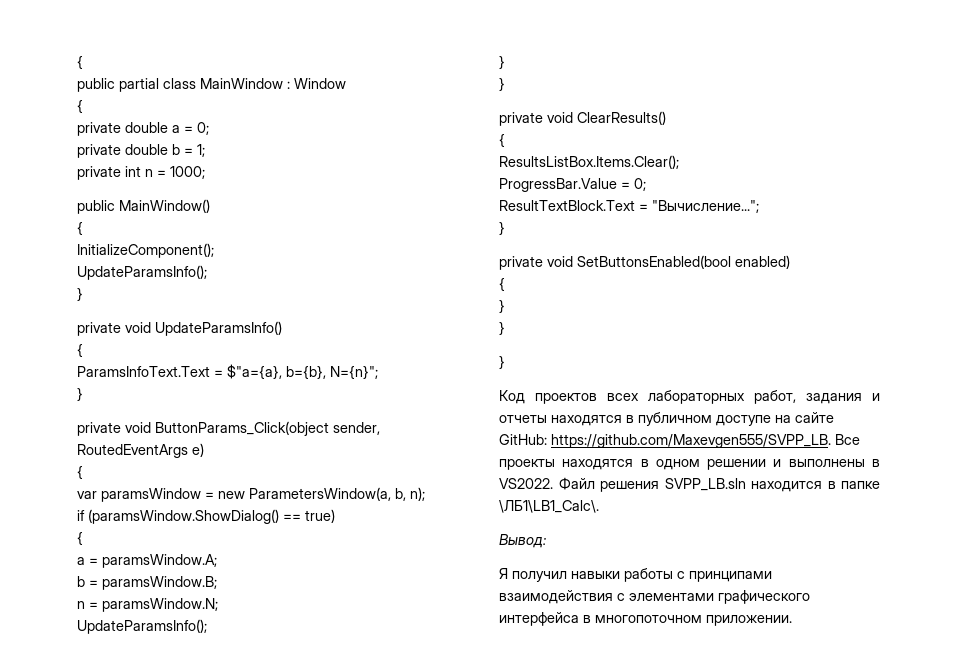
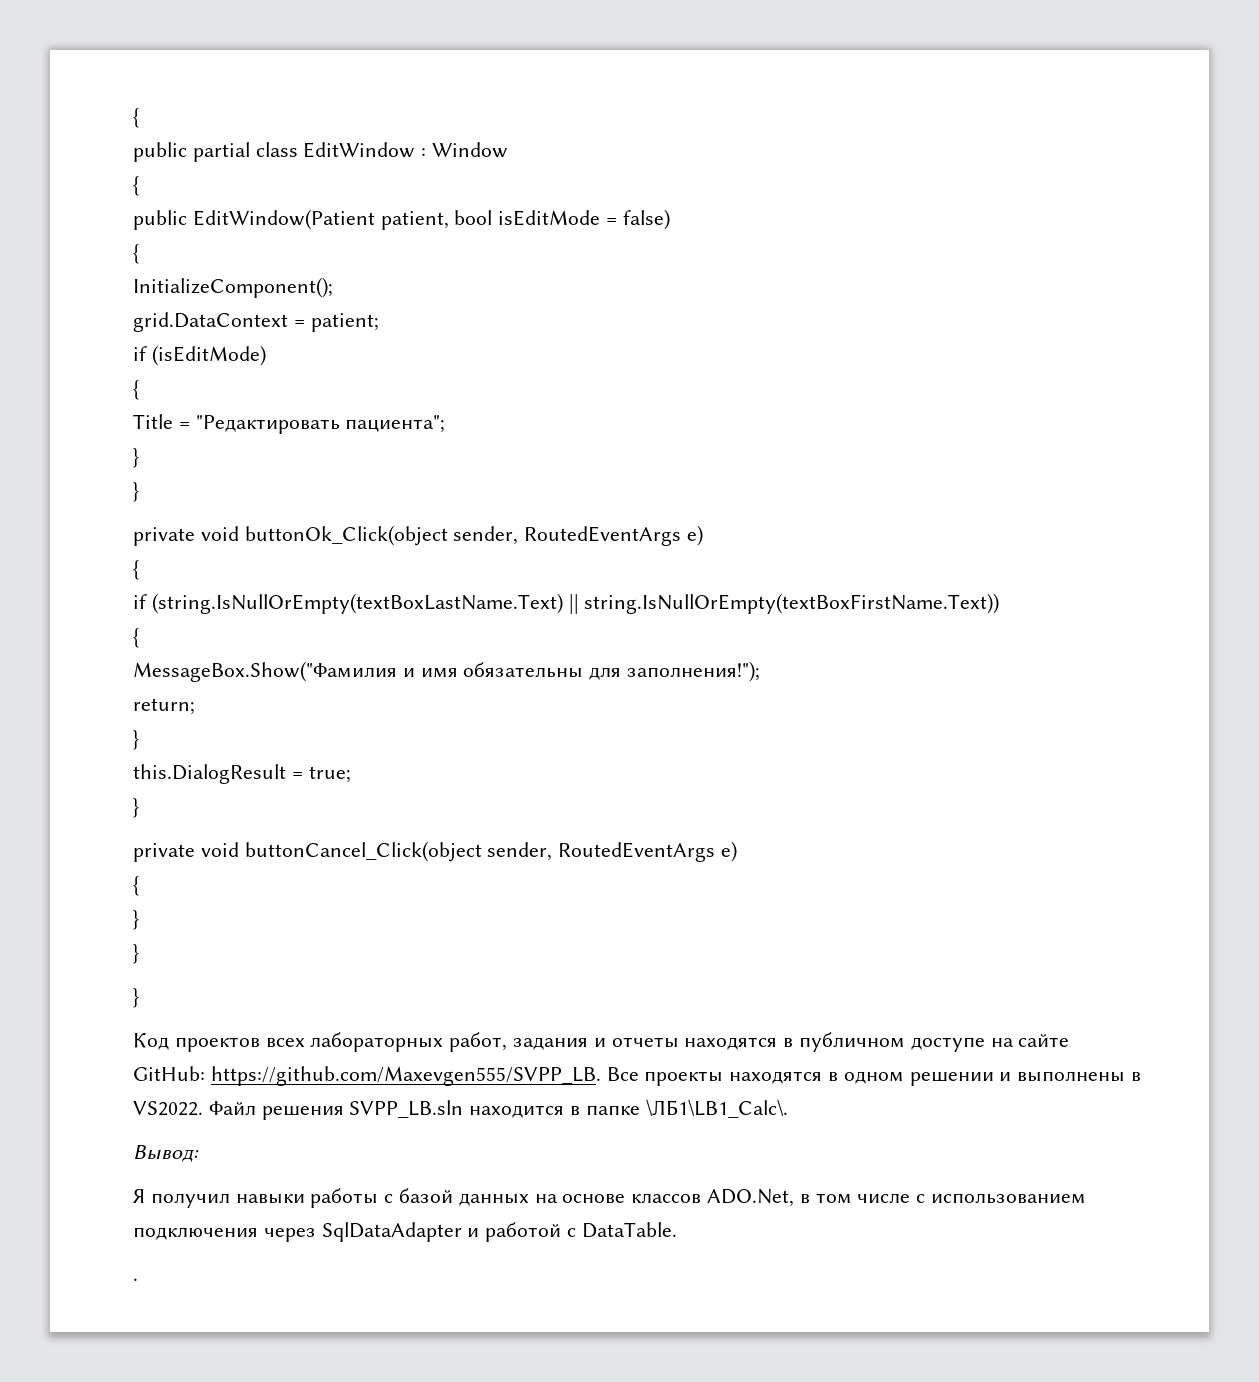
- public partial class MainWindow : Window
+ public partial class EditWindow : Window
- private double a = 0;
- private double b = 1;
- private int n = 1000;
- public MainWindow()
+ public EditWindow(Patient patient, bool isEditMode = false)
  {
  InitializeComponent();
- UpdateParamsInfo();
- }
- private void UpdateParamsInfo()
+ grid.DataContext = patient;
+ if (isEditMode)
  {
- ParamsInfoText.Text = $"a={a}, b={b}, N={n}";
- }
- private void ButtonParams_Click(object sender, RoutedEventArgs e)
- {
- var paramsWindow = new ParametersWindow(a, b, n);
- if (paramsWindow.ShowDialog() == true)
- {
- a = paramsWindow.A;
- b = paramsWindow.B;
- n = paramsWindow.N;
- UpdateParamsInfo();
+ Title = "Редактировать пациента";
  }
  }
- private void ClearResults()
+ private void buttonOk_Click(object sender, RoutedEventArgs e)
  {
- ResultsListBox.Items.Clear();
- ProgressBar.Value = 0;
- ResultTextBlock.Text = "Вычисление...";
+ if (string.IsNullOrEmpty(textBoxLastName.Text) || string.IsNullOrEmpty(textBoxFirstName.Text))
+ {
+ MessageBox.Show("Фамилия и имя обязательны для заполнения!");
+ return;
  }
- private void SetButtonsEnabled(bool enabled)
+ this.DialogResult = true;
+ }
+ private void buttonCancel_Click(object sender, RoutedEventArgs e)
- Я получил навыки работы с принципами взаимодействия с элементами графического интерфейса в многопоточном приложении.
+ Я получил навыки работы с базой данных на основе классов ADO.Net, в том числе с использованием подключения через SqlDataAdapter и работой с DataTable.
+ .

